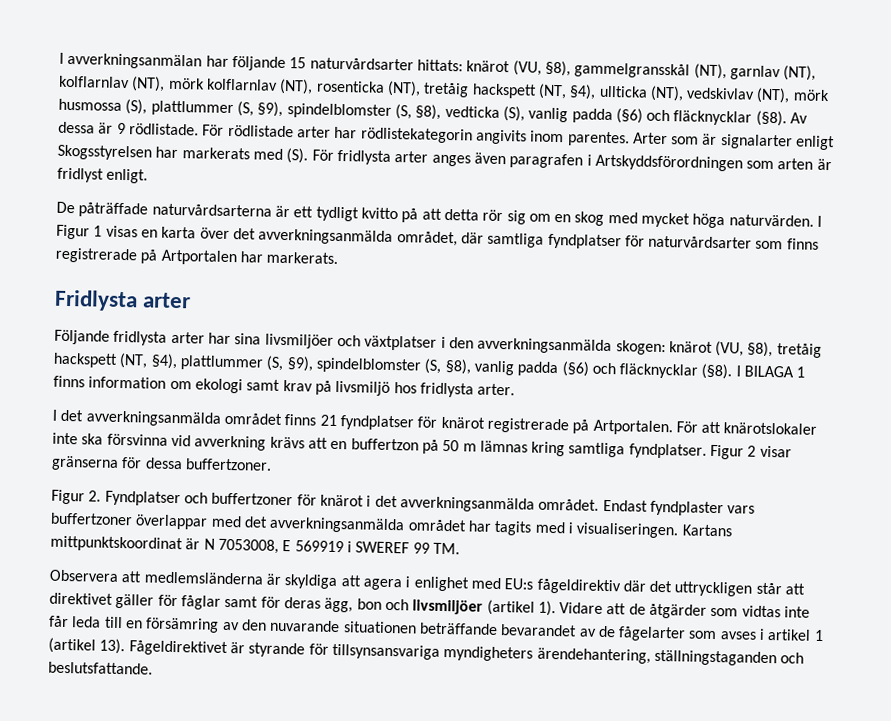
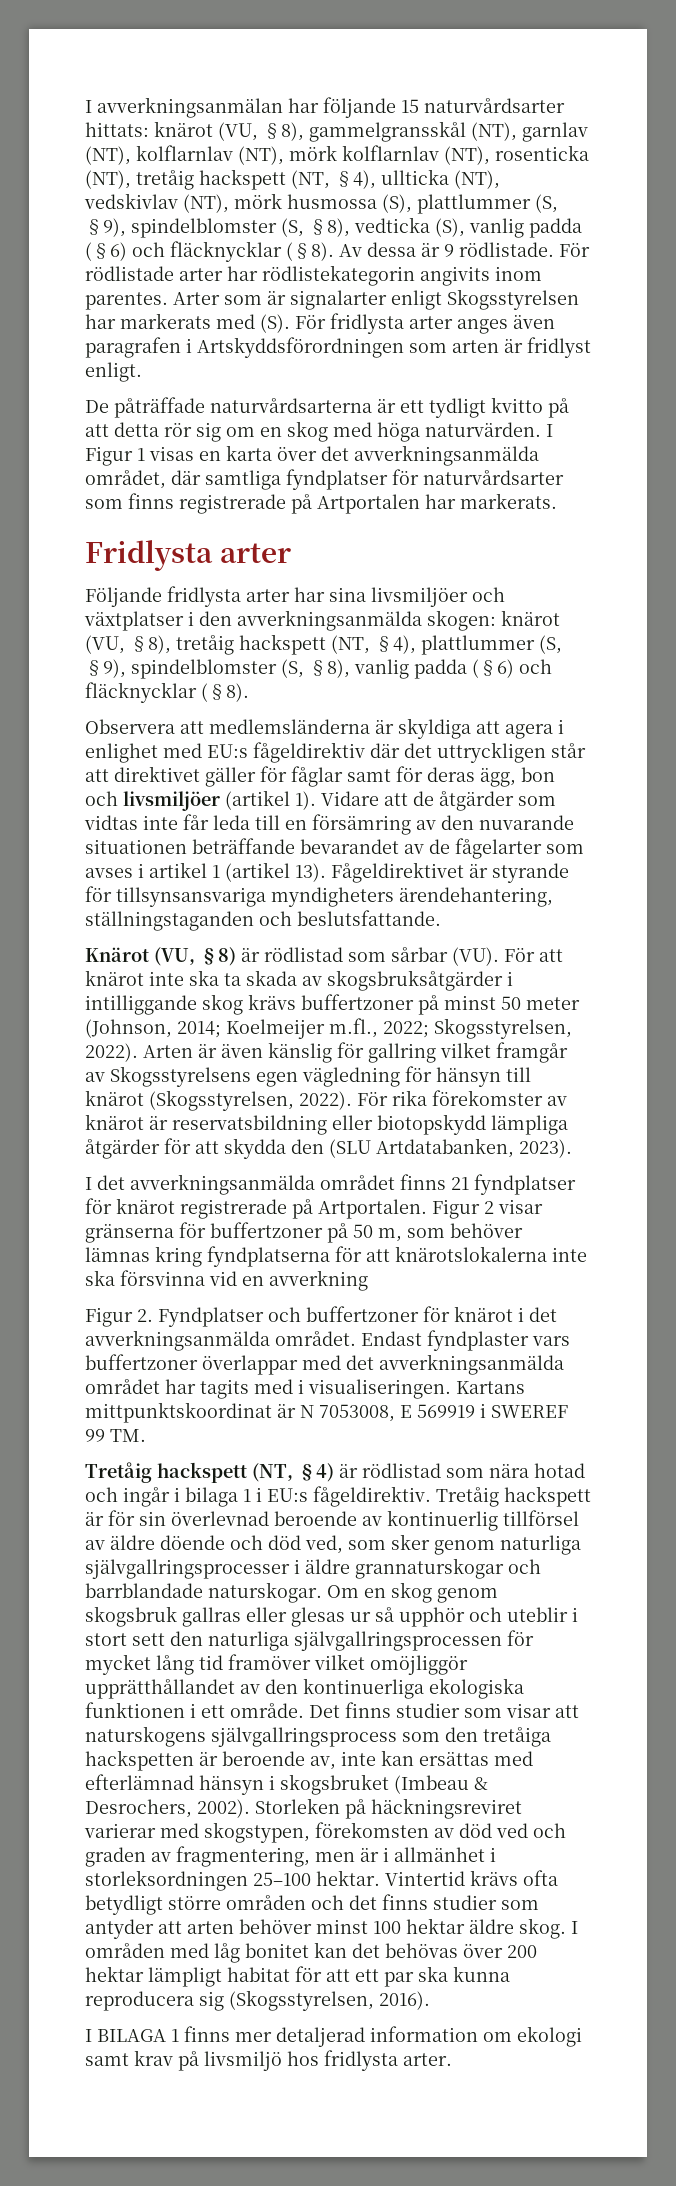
- De påträffade naturvårdsarterna är ett tydligt kvitto på att detta rör sig om en skog med mycket höga naturvärden.
+ De påträffade naturvårdsarterna är ett tydligt kvitto på att detta rör sig om en skog med höga naturvärden.
- I BILAGA 1 finns information om ekologi samt krav på livsmiljö hos fridlysta arter.
- I det avverkningsanmälda området finns 21 fyndplatser för knärot registrerade på Artportalen. För att knärotslokaler inte ska försvinna vid avverkning krävs att en buffertzon på 50 m lämnas kring samtliga fyndplatser. Figur 2 visar gränserna för dessa buffertzoner.
- Figur 2. Fyndplatser och buffertzoner för knärot i det avverkningsanmälda området. Endast fyndplaster vars buffertzoner överlappar med det avverkningsanmälda området har tagits med i visualiseringen. Kartans mittpunktskoordinat är N 7053008, E 569919 i SWEREF 99 TM.
+ Knärot (VU, §8) är rödlistad som sårbar (VU). För att knärot inte ska ta skada av skogsbruksåtgärder i intilliggande skog krävs buffertzoner på minst 50 meter (Johnson, 2014; Koelmeijer m.fl., 2022; Skogsstyrelsen, 2022). Arten är även känslig för gallring vilket framgår av Skogsstyrelsens egen vägledning för hänsyn till knärot (Skogsstyrelsen, 2022). För rika förekomster av knärot är reservatsbildning eller biotopskydd lämpliga åtgärder för att skydda den (SLU Artdatabanken, 2023).
+ I det avverkningsanmälda området finns 21 fyndplatser för knärot registrerade på Artportalen. Figur 2 visar gränserna för buffertzoner på 50 m, som behöver lämnas kring fyndplatserna för att knärotslokalerna inte ska försvinna vid en avverkning
+ Figur 2. Fyndplatser och buffertzoner för knärot i det avverkningsanmälda området. Endast fyndplaster vars buffertzoner överlappar med det avverkningsanmälda området har tagits med i visualiseringen. Kartans mittpunktskoordinat är N 7053008, E 569919 i SWEREF 99 TM.
+ Tretåig hackspett (NT, §4) är rödlistad som nära hotad och ingår i bilaga 1 i EU:s fågeldirektiv. Tretåig hackspett är för sin överlevnad beroende av kontinuerlig tillförsel av äldre döende och död ved, som sker genom naturliga självgallringsprocesser i äldre grannaturskogar och barrblandade naturskogar. Om en skog genom skogsbruk gallras eller glesas ur så upphör och uteblir i stort sett den naturliga självgallringsprocessen för mycket lång tid framöver vilket omöjliggör upprätthållandet av den kontinuerliga ekologiska funktionen i ett område. Det finns studier som visar att naturskogens självgallringsprocess som den tretåiga hackspetten är beroende av, inte kan ersättas med efterlämnad hänsyn i skogsbruket (Imbeau & Desrochers, 2002). Storleken på häckningsreviret varierar med skogstypen, förekomsten av död ved och graden av fragmentering, men är i allmänhet i storleksordningen 25–100 hektar. Vintertid krävs ofta betydligt större områden och det finns studier som antyder att arten behöver minst 100 hektar äldre skog. I områden med låg bonitet kan det behövas över 200 hektar lämpligt habitat för att ett par ska kunna reproducera sig (Skogsstyrelsen, 2016).
+ I BILAGA 1 finns mer detaljerad information om ekologi samt krav på livsmiljö hos fridlysta arter.

